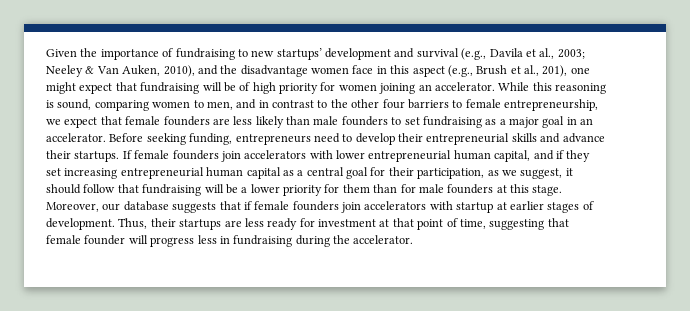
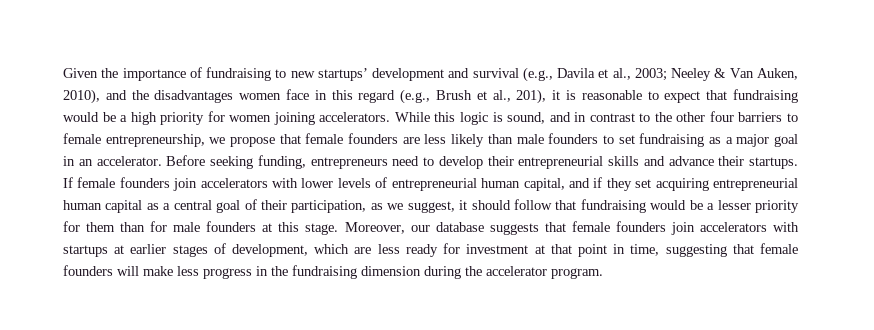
- Given the importance of fundraising to new startups’ development and survival (e.g., Davila et al., 2003; Neeley & Van Auken, 2010), and the disadvantage women face in this aspect (e.g., Brush et al., 201), one might expect that fundraising will be of high priority for women joining an accelerator.
+ Given the importance of fundraising to new startups’ development and survival (e.g., Davila et al., 2003; Neeley & Van Auken, 2010), and the disadvantages women face in this regard (e.g., Brush et al., 201), it is reasonable to expect that fundraising would be a high priority for women joining accelerators.
- While this reasoning is sound, comparing women to men, and in contrast to the other four barriers to female entrepreneurship, we expect that female founders are less likely than male founders to set fundraising as a major goal in an accelerator.
+ While this logic is sound, and in contrast to the other four barriers to female entrepreneurship, we propose that female founders are less likely than male founders to set fundraising as a major goal in an accelerator.
- If female founders join accelerators with lower entrepreneurial human capital, and if they set increasing entrepreneurial human capital as a central goal for their participation, as we suggest, it should follow that fundraising will be a lower priority for them than for male founders at this stage.
+ If female founders join accelerators with lower levels of entrepreneurial human capital, and if they set acquiring entrepreneurial human capital as a central goal of their participation, as we suggest, it should follow that fundraising would be a lesser priority for them than for male founders at this stage.
- Moreover, our database suggests that if female founders join accelerators with startup at earlier stages of development. Thus, their startups are less ready for investment at that point of time, suggesting that female founder will progress less in fundraising during the accelerator.
+ Moreover, our database suggests that female founders join accelerators with startups at earlier stages of development, which are less ready for investment at that point in time, suggesting that female founders will make less progress in the fundraising dimension during the accelerator program.

